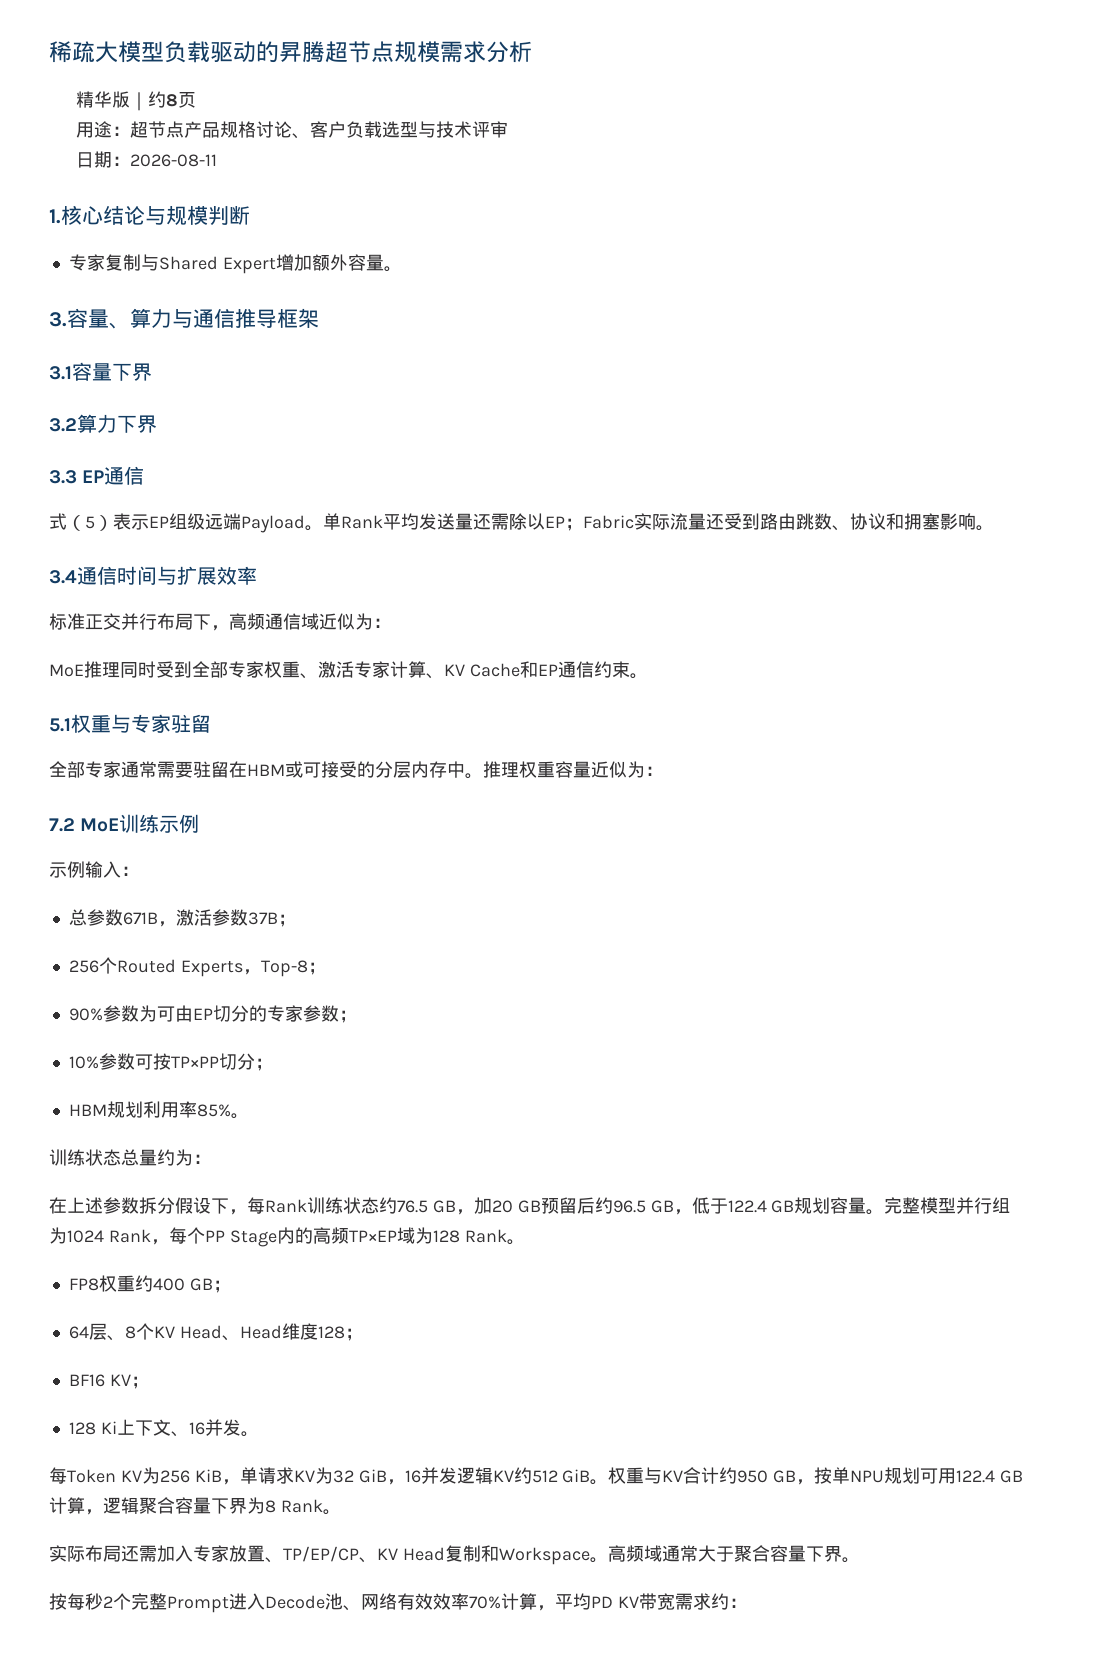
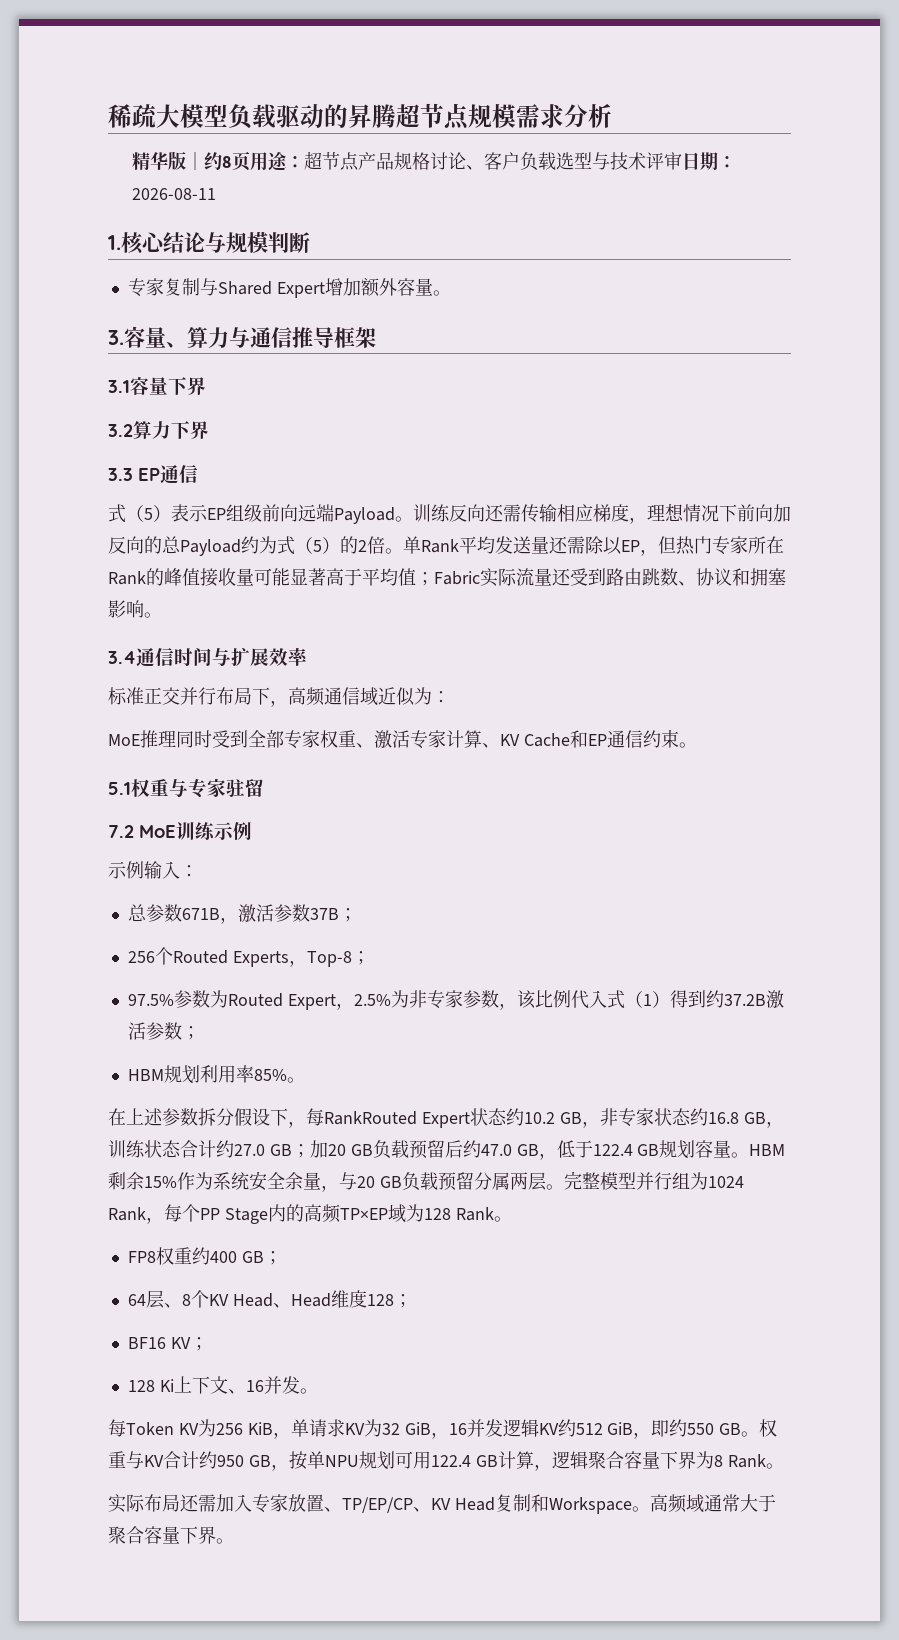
- 精华版｜约8页
- 用途：超节点产品规格讨论、客户负载选型与技术评审
- 日期：2026-08-11
+ 精华版｜约8页用途：超节点产品规格讨论、客户负载选型与技术评审日期：2026-08-11
- 式（5）表示EP组级远端Payload。
+ 式（5）表示EP组级前向远端Payload。
+ 训练反向还需传输相应梯度，理想情况下前向加反向的总Payload约为式（5）的2倍。
- 单Rank平均发送量还需除以EP；Fabric实际流量还受到路由跳数、协议和拥塞影响。
+ 单Rank平均发送量还需除以EP，但热门专家所在Rank的峰值接收量可能显著高于平均值；Fabric实际流量还受到路由跳数、协议和拥塞影响。
- 全部专家通常需要驻留在HBM或可接受的分层内存中。推理权重容量近似为：
- 90%参数为可由EP切分的专家参数；
- 10%参数可按TP×PP切分；
+ 97.5%参数为Routed Expert，2.5%为非专家参数，该比例代入式（1）得到约37.2B激活参数；
- 训练状态总量约为：
- 在上述参数拆分假设下，每Rank训练状态约76.5 GB，加20 GB预留后约96.5 GB，低于122.4 GB规划容量。
+ 在上述参数拆分假设下，每RankRouted Expert状态约10.2 GB，非专家状态约16.8 GB，训练状态合计约27.0 GB；加20 GB负载预留后约47.0 GB，低于122.4 GB规划容量。
+ HBM剩余15%作为系统安全余量，与20 GB负载预留分属两层。
- 每Token KV为256 KiB，单请求KV为32 GiB，16并发逻辑KV约512 GiB。
+ 每Token KV为256 KiB，单请求KV为32 GiB，16并发逻辑KV约512 GiB，即约550 GB。
- 按每秒2个完整Prompt进入Decode池、网络有效效率70%计算，平均PD KV带宽需求约：

